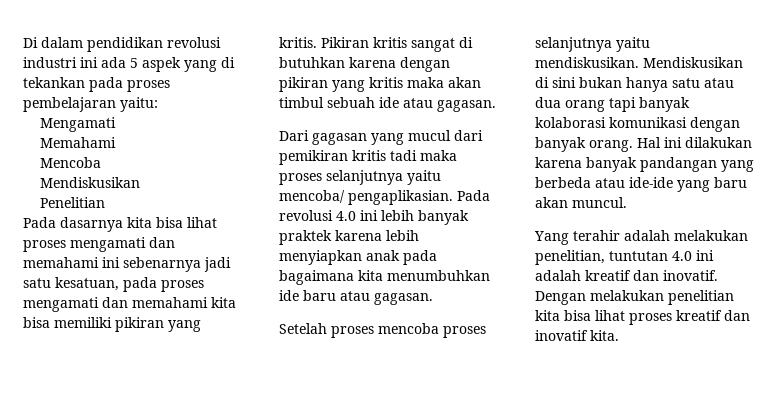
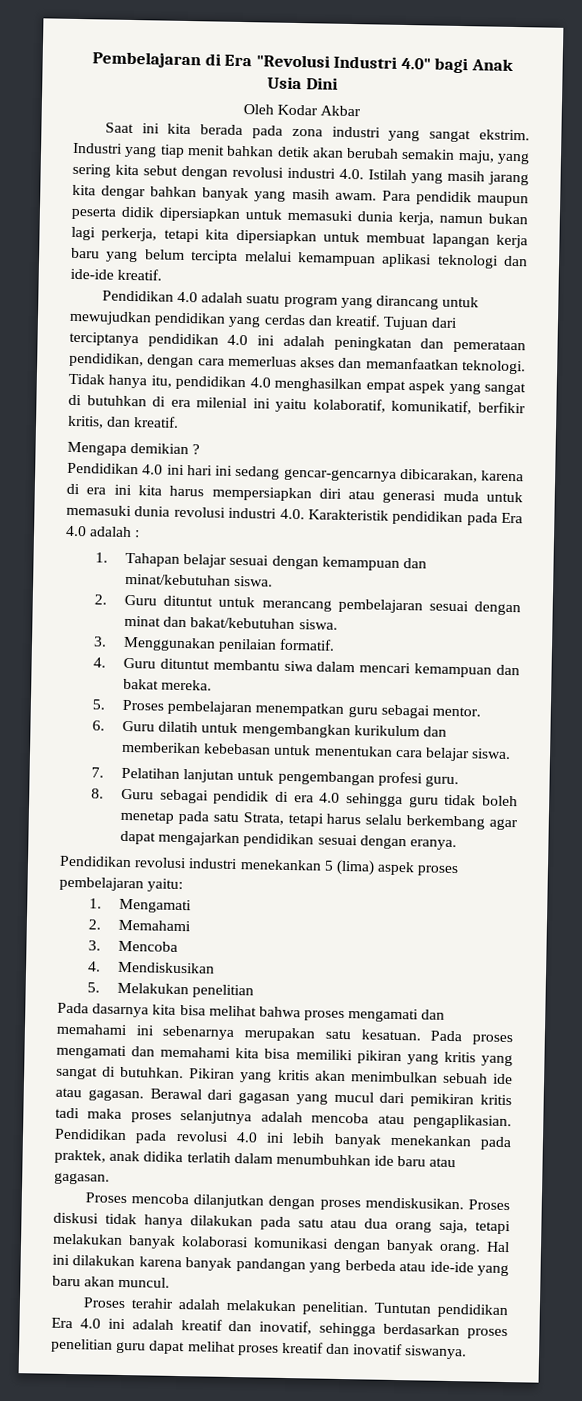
- Di dalam pendidikan revolusi industri ini ada 5 aspek yang di tekankan pada proses pembelajaran yaitu:
+ Pembelajaran di Era "Revolusi Industri 4.0" bagi Anak Usia Dini
+ Oleh Kodar Akbar
+ Saat ini kita berada pada zona industri yang sangat ekstrim. Industri yang tiap menit bahkan detik akan berubah semakin maju, yang sering kita sebut dengan revolusi industri 4.0. Istilah yang masih jarang kita dengar bahkan banyak yang masih awam. Para pendidik maupun peserta didik dipersiapkan untuk memasuki dunia kerja, namun bukan lagi perkerja, tetapi kita dipersiapkan untuk membuat lapangan kerja baru yang belum tercipta melalui kemampuan aplikasi teknologi dan ide-ide kreatif.
+ Pendidikan 4.0 adalah suatu program yang dirancang untuk mewujudkan pendidikan yang cerdas dan kreatif. Tujuan dari terciptanya pendidikan 4.0 ini adalah peningkatan dan pemerataan pendidikan, dengan cara memerluas akses dan memanfaatkan teknologi. Tidak hanya itu, pendidikan 4.0 menghasilkan empat aspek yang sangat di butuhkan di era milenial ini yaitu kolaboratif, komunikatif, berfikir kritis, dan kreatif.
+ Mengapa demikian ?
+ Pendidikan 4.0 ini hari ini sedang gencar-gencarnya dibicarakan, karena di era ini kita harus mempersiapkan diri atau generasi muda untuk memasuki dunia revolusi industri 4.0. Karakteristik pendidikan pada Era 4.0 adalah :
+ 1. Tahapan belajar sesuai dengan kemampuan dan minat/kebutuhan siswa.
+ 2. Guru dituntut untuk merancang pembelajaran sesuai dengan minat dan bakat/kebutuhan siswa.
+ 3. Menggunakan penilaian formatif.
+ 4. Guru dituntut membantu siwa dalam mencari kemampuan dan bakat mereka.
+ 5. Proses pembelajaran menempatkan guru sebagai mentor.
+ 6. Guru dilatih untuk mengembangkan kurikulum dan memberikan kebebasan untuk menentukan cara belajar siswa.
+ 7. Pelatihan lanjutan untuk pengembangan profesi guru.
+ 8. Guru sebagai pendidik di era 4.0 sehingga guru tidak boleh menetap pada satu Strata, tetapi harus selalu berkembang agar dapat mengajarkan pendidikan sesuai dengan eranya.
+ Pendidikan revolusi industri menekankan 5 (lima) aspek proses pembelajaran yaitu:
- Mengamati
+ 1. Mengamati
- Memahami
+ 2. Memahami
- Mencoba
- Mendiskusikan
+ 3. Mencoba
+ 4. Mendiskusikan
- Penelitian
+ 5. Melakukan penelitian
- Pada dasarnya kita bisa lihat proses mengamati dan memahami ini sebenarnya jadi satu kesatuan, pada proses mengamati dan memahami kita bisa memiliki pikiran yang kritis. Pikiran kritis sangat di butuhkan karena dengan pikiran yang kritis maka akan timbul sebuah ide atau gagasan.
- Dari gagasan yang mucul dari pemikiran kritis tadi maka proses selanjutnya yaitu mencoba/ pengaplikasian. Pada revolusi 4.0 ini lebih banyak praktek karena lebih menyiapkan anak pada bagaimana kita menumbuhkan ide baru atau gagasan.
+ Pada dasarnya kita bisa melihat bahwa proses mengamati dan memahami ini sebenarnya merupakan satu kesatuan. Pada proses mengamati dan memahami kita bisa memiliki pikiran yang kritis yang sangat di butuhkan. Pikiran yang kritis akan menimbulkan sebuah ide atau gagasan. Berawal dari gagasan yang mucul dari pemikiran kritis tadi maka proses selanjutnya adalah mencoba atau pengaplikasian. Pendidikan pada revolusi 4.0 ini lebih banyak menekankan pada praktek, anak didika terlatih dalam menumbuhkan ide baru atau gagasan.
- Setelah proses mencoba proses selanjutnya yaitu mendiskusikan. Mendiskusikan di sini bukan hanya satu atau dua orang tapi banyak kolaborasi komunikasi dengan banyak orang.
+ Proses mencoba dilanjutkan dengan proses mendiskusikan. Proses diskusi tidak hanya dilakukan pada satu atau dua orang saja, tetapi melakukan banyak kolaborasi komunikasi dengan banyak orang.
- Yang terahir adalah melakukan penelitian, tuntutan 4.0 ini adalah kreatif dan inovatif. Dengan melakukan penelitian kita bisa lihat proses kreatif dan inovatif kita.
+ Proses terahir adalah melakukan penelitian. Tuntutan pendidikan Era 4.0 ini adalah kreatif dan inovatif, sehingga berdasarkan proses penelitian guru dapat melihat proses kreatif dan inovatif siswanya.

